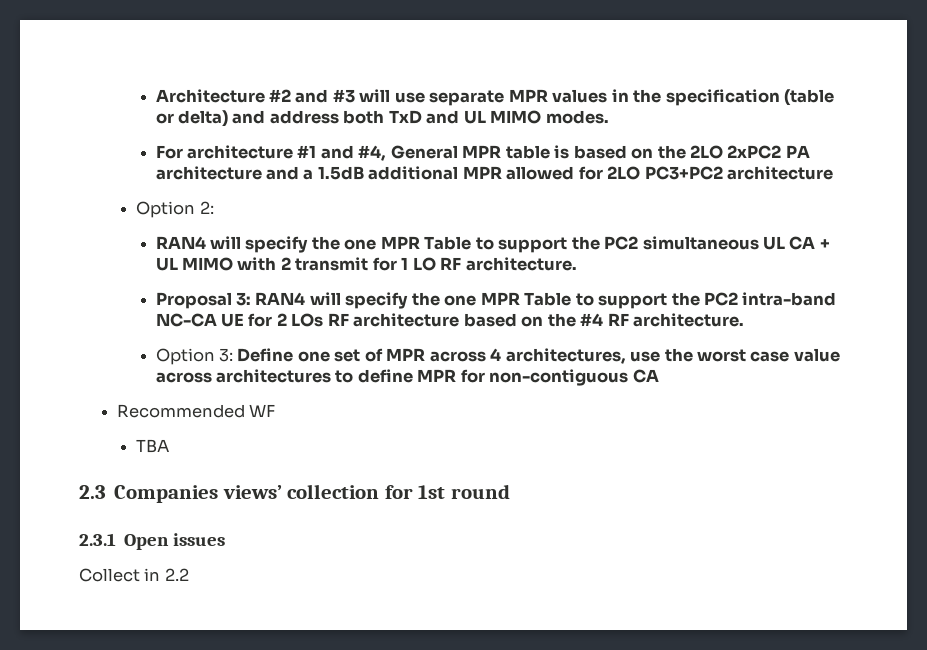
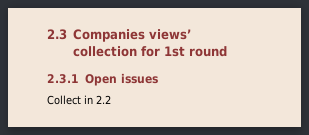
- Architecture #2 and #3 will use separate MPR values in the specification (table or delta) and address both TxD and UL MIMO modes.
- For architecture #1 and #4, General MPR table is based on the 2LO 2xPC2 PA architecture and a 1.5dB additional MPR allowed for 2LO PC3+PC2 architecture
- Option 2:
- RAN4 will specify the one MPR Table to support the PC2 simultaneous UL CA + UL MIMO with 2 transmit for 1 LO RF architecture.
- Proposal 3: RAN4 will specify the one MPR Table to support the PC2 intra-band NC-CA UE for 2 LOs RF architecture based on the #4 RF architecture.
- Option 3: Define one set of MPR across 4 architectures, use the worst case value across architectures to define MPR for non-contiguous CA
- Recommended WF
- TBA

